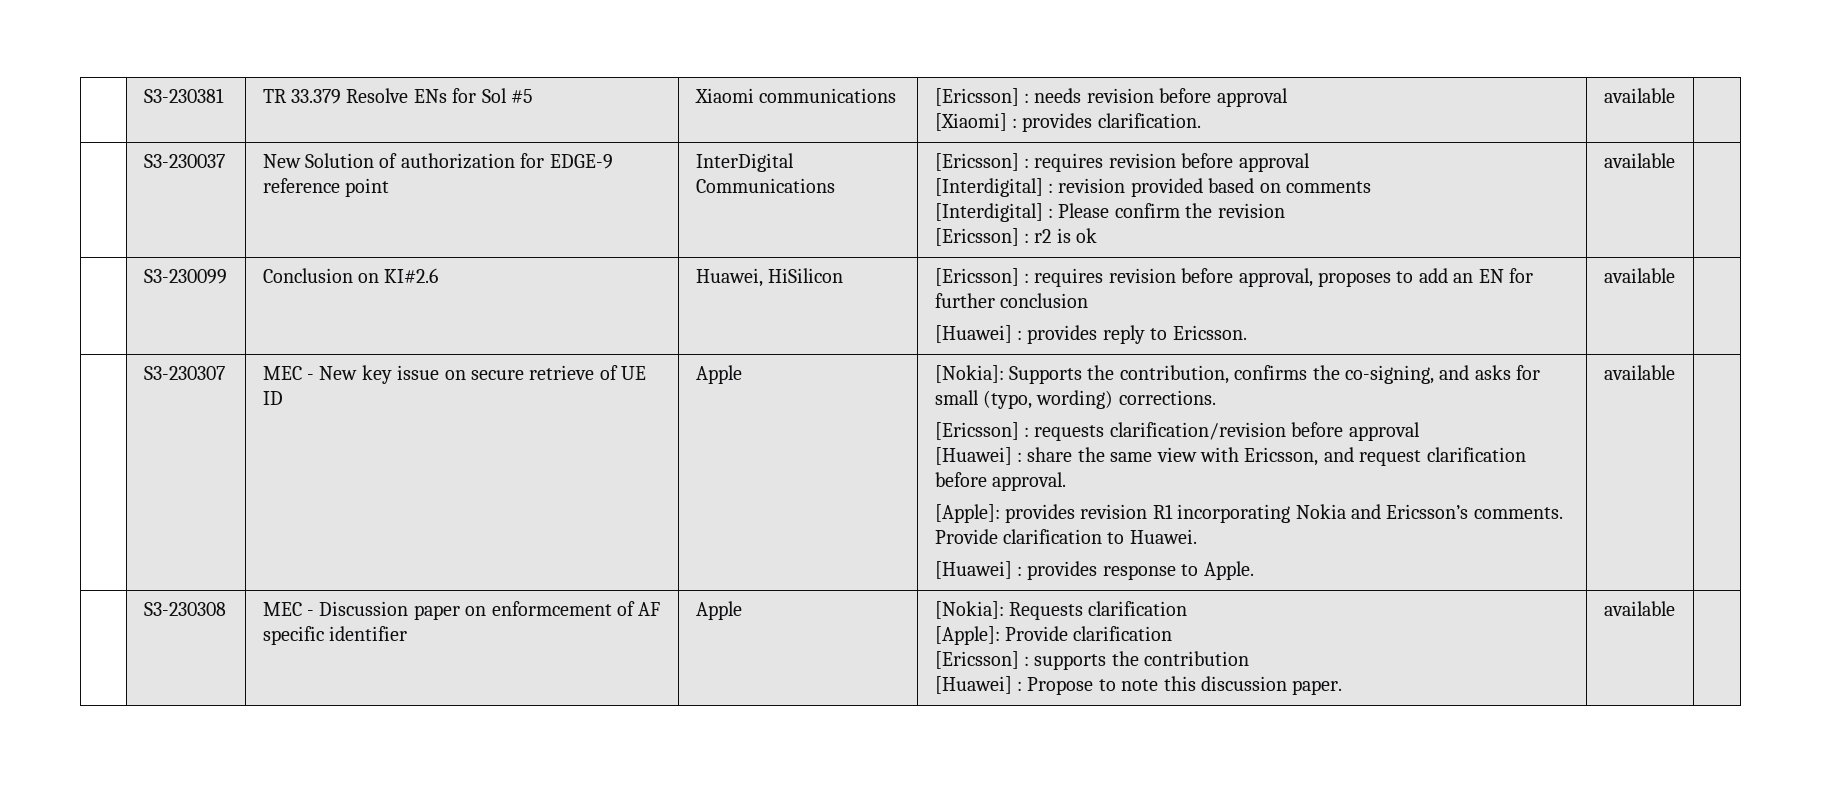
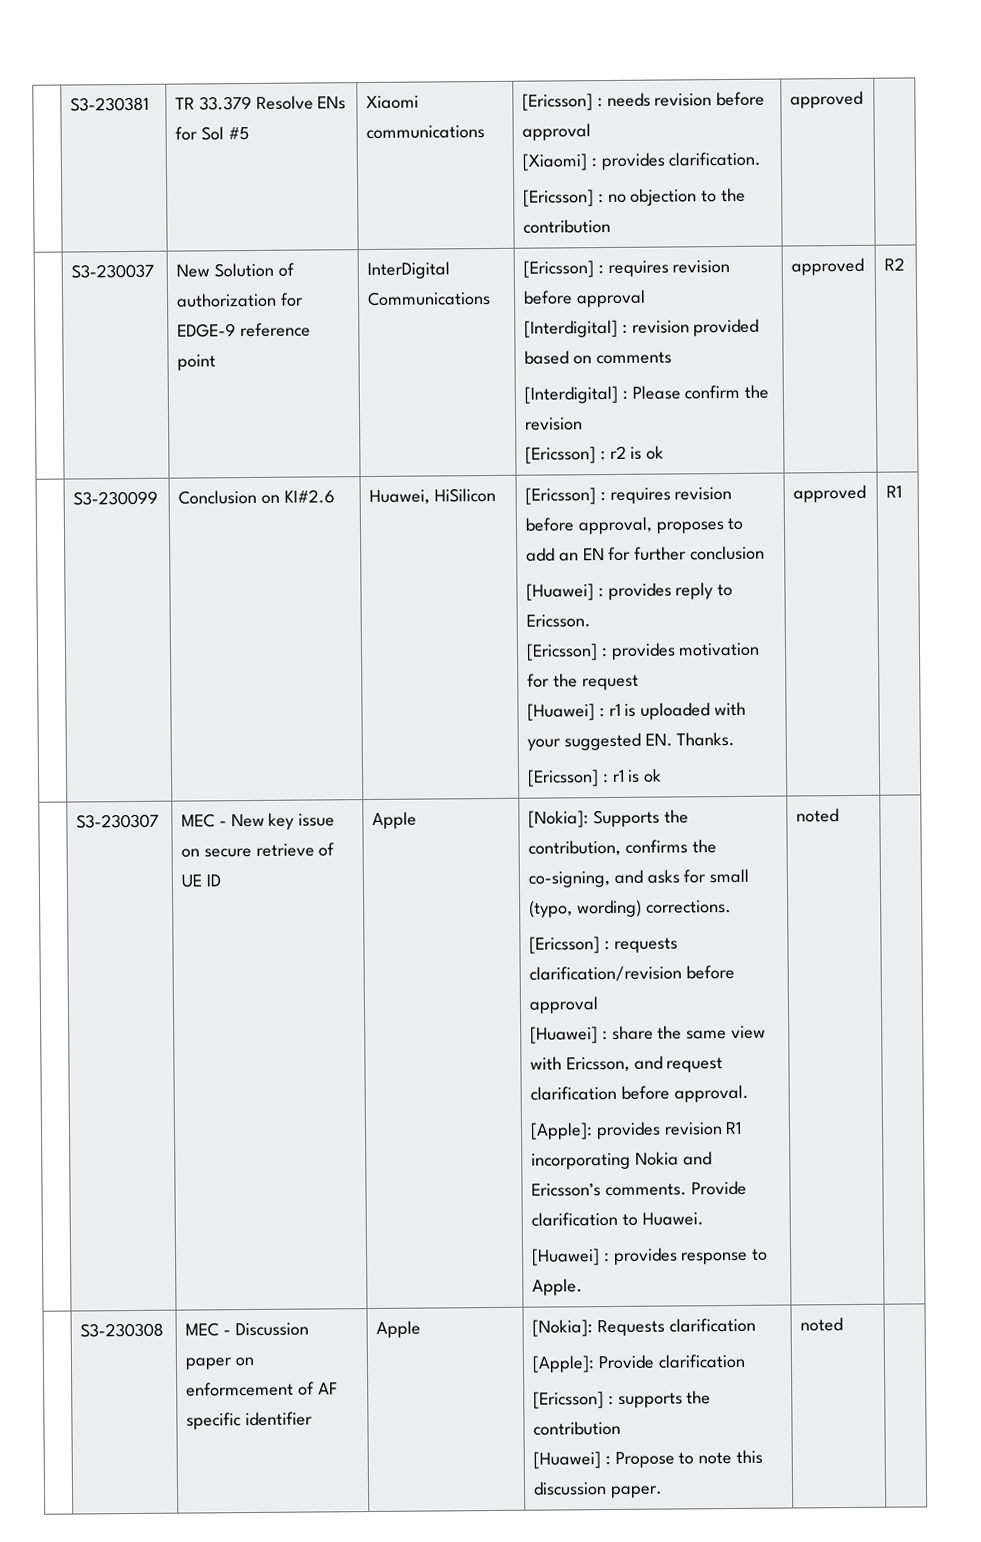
  | S3-230381 | TR 33.379 Resolve ENs for Sol #5 | Xiaomi communications | [Ericsson] : needs revision before approval
- [Xiaomi] : provides clarification. | available |
+ [Xiaomi] : provides clarification.
+ [Ericsson] : no objection to the contribution | approved |
  | S3-230037 | New Solution of authorization for EDGE-9 reference point | InterDigital Communications | [Ericsson] : requires revision before approval
  [Interdigital] : revision provided based on comments
  [Interdigital] : Please confirm the revision
- [Ericsson] : r2 is ok | available |
+ [Ericsson] : r2 is ok | approved | R2
- [Huawei] : provides reply to Ericsson. | available
+ [Huawei] : provides reply to Ericsson.
+ [Ericsson] : provides motivation for the request
+ [Huawei] : r1 is uploaded with your suggested EN. Thanks.
+ [Ericsson] : r1 is ok | approved | R1
- [Huawei] : provides response to Apple. | available
+ [Huawei] : provides response to Apple. | noted
  | S3-230308 | MEC - Discussion paper on enformcement of AF specific identifier | Apple | [Nokia]: Requests clarification
  [Apple]: Provide clarification
  [Ericsson] : supports the contribution
- [Huawei] : Propose to note this discussion paper. | available |
+ [Huawei] : Propose to note this discussion paper. | noted |

